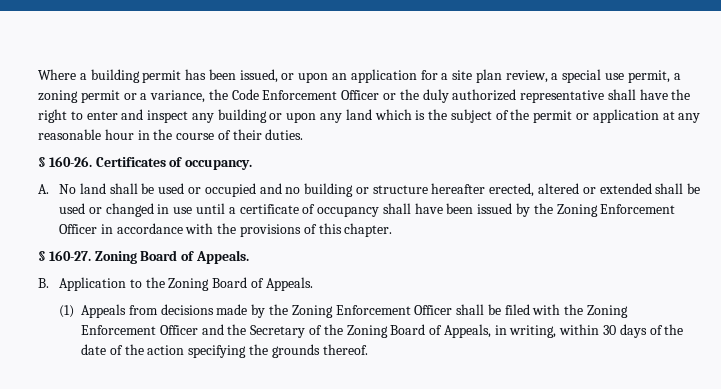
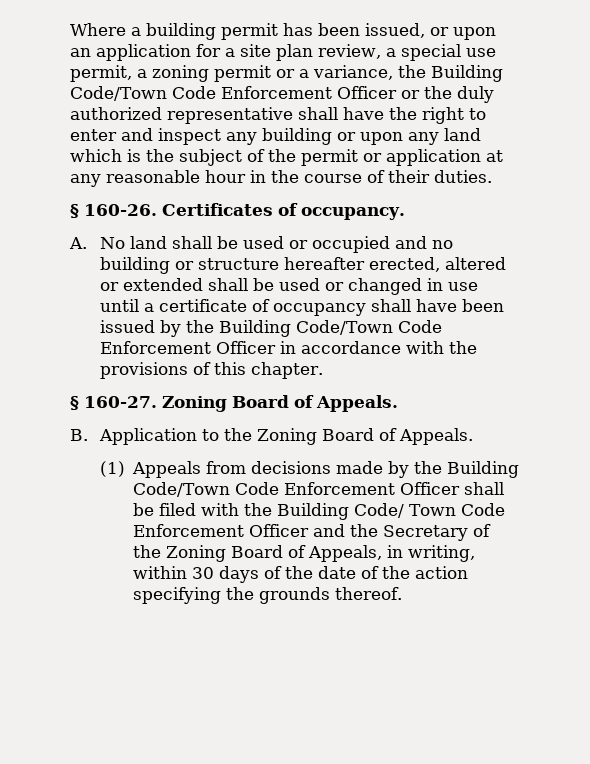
- Where a building permit has been issued, or upon an application for a site plan review, a special use permit, a zoning permit or a variance, the Code Enforcement Officer or the duly authorized representative shall have the right to enter and inspect any building or upon any land which is the subject of the permit or application at any reasonable hour in the course of their duties.
+ Where a building permit has been issued, or upon an application for a site plan review, a special use permit, a zoning permit or a variance, the Building Code/Town Code Enforcement Officer or the duly authorized representative shall have the right to enter and inspect any building or upon any land which is the subject of the permit or application at any reasonable hour in the course of their duties.
- A. No land shall be used or occupied and no building or structure hereafter erected, altered or extended shall be used or changed in use until a certificate of occupancy shall have been issued by the Zoning Enforcement Officer in accordance with the provisions of this chapter.
+ A. No land shall be used or occupied and no building or structure hereafter erected, altered or extended shall be used or changed in use until a certificate of occupancy shall have been issued by the Building Code/Town Code Enforcement Officer in accordance with the provisions of this chapter.
- (1) Appeals from decisions made by the Zoning Enforcement Officer shall be filed with the Zoning Enforcement Officer and the Secretary of the Zoning Board of Appeals, in writing, within 30 days of the date of the action specifying the grounds thereof.
+ (1) Appeals from decisions made by the Building Code/Town Code Enforcement Officer shall be filed with the Building Code/ Town Code Enforcement Officer and the Secretary of the Zoning Board of Appeals, in writing, within 30 days of the date of the action specifying the grounds thereof.

